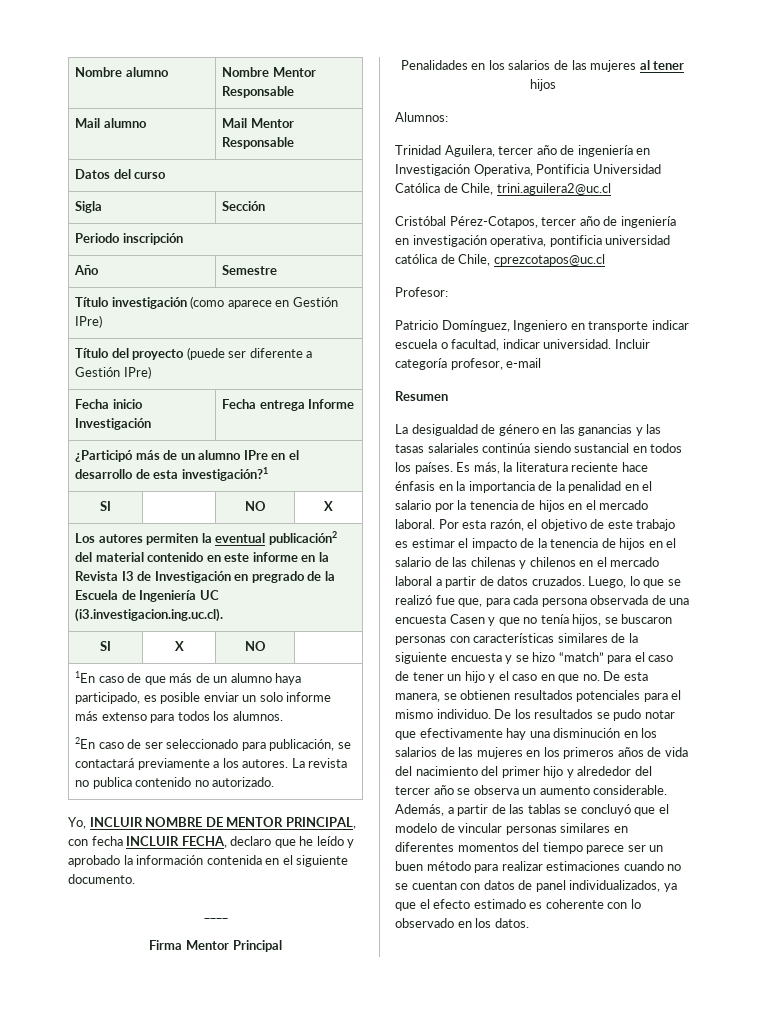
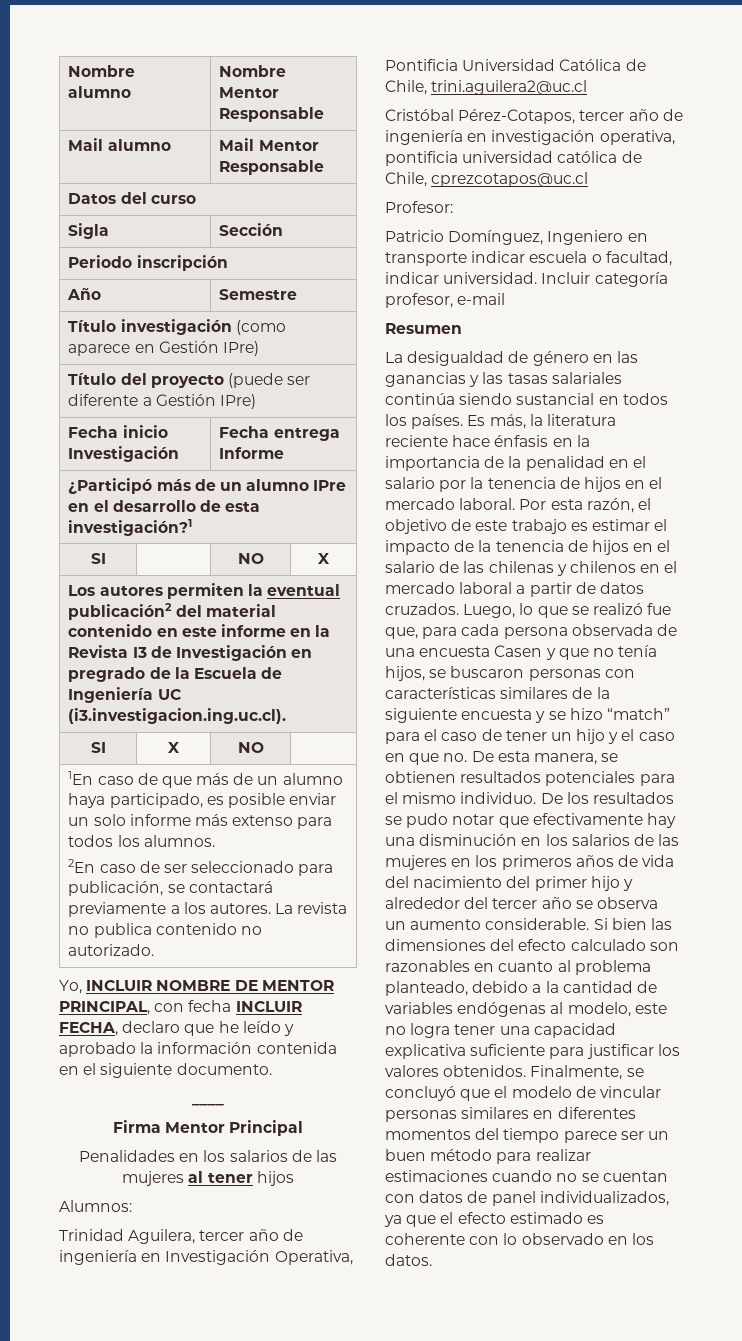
- Además, a partir de las tablas se concluyó que el modelo de vincular personas similares en diferentes momentos del tiempo parece ser un buen método para realizar estimaciones cuando no se cuentan con datos de panel individualizados, ya que el efecto estimado es coherente con lo observado en los datos.
+ Si bien las dimensiones del efecto calculado son razonables en cuanto al problema planteado, debido a la cantidad de variables endógenas al modelo, este no logra tener una capacidad explicativa suficiente para justificar los valores obtenidos. Finalmente, se concluyó que el modelo de vincular personas similares en diferentes momentos del tiempo parece ser un buen método para realizar estimaciones cuando no se cuentan con datos de panel individualizados, ya que el efecto estimado es coherente con lo observado en los datos.

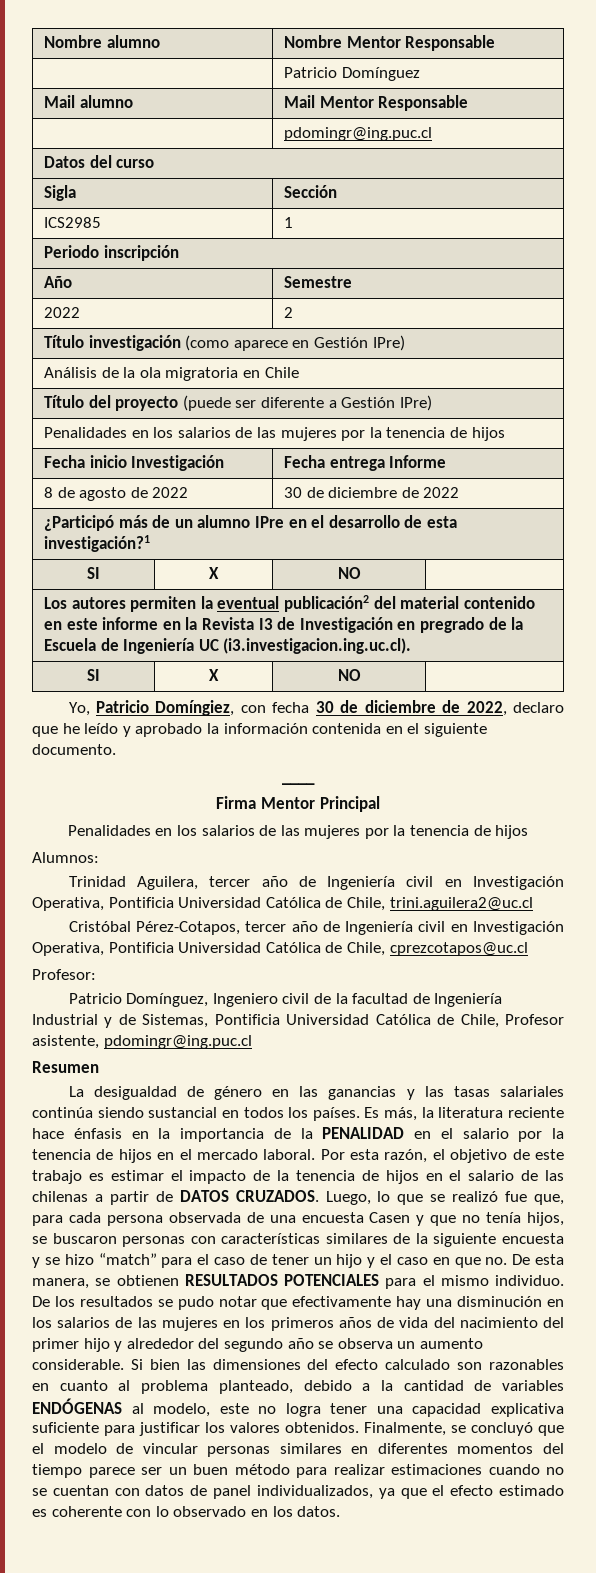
+ | Patricio Domínguez
+ | pdomingr@ing.puc.cl
+ ICS2985 | 1
+ 2022 | 2
+ Análisis de la ola migratoria en Chile
  Título del proyecto (puede ser diferente a Gestión IPre)
+ Penalidades en los salarios de las mujeres por la tenencia de hijos
+ 8 de agosto de 2022 | 30 de diciembre de 2022
  ¿Participó más de un alumno IPre en el desarrollo de esta investigación?1
- SI | | NO | X
+ SI | X | NO |
- 1En caso de que más de un alumno haya participado, es posible enviar un solo informe más extenso para todos los alumnos.
- 2En caso de ser seleccionado para publicación, se contactará previamente a los autores. La revista no publica contenido no autorizado.
- Yo, INCLUIR NOMBRE DE MENTOR PRINCIPAL, con fecha INCLUIR FECHA, declaro que he leído y aprobado la información contenida en el siguiente documento.
+ Yo, Patricio Domíngiez, con fecha 30 de diciembre de 2022, declaro que he leído y aprobado la información contenida en el siguiente documento.
  Firma Mentor Principal
- Penalidades en los salarios de las mujeres al tener hijos
+ Penalidades en los salarios de las mujeres por la tenencia de hijos
- Trinidad Aguilera, tercer año de ingeniería en Investigación Operativa, Pontificia Universidad Católica de Chile, trini.aguilera2@uc.cl
+ Trinidad Aguilera, tercer año de Ingeniería civil en Investigación Operativa, Pontificia Universidad Católica de Chile, trini.aguilera2@uc.cl
- Cristóbal Pérez-Cotapos, tercer año de ingeniería en investigación operativa, pontificia universidad católica de Chile, cprezcotapos@uc.cl
+ Cristóbal Pérez-Cotapos, tercer año de Ingeniería civil en Investigación Operativa, Pontificia Universidad Católica de Chile, cprezcotapos@uc.cl
- Patricio Domínguez, Ingeniero en transporte indicar escuela o facultad, indicar universidad. Incluir categoría profesor, e-mail
+ Patricio Domínguez, Ingeniero civil de la facultad de Ingeniería Industrial y de Sistemas, Pontificia Universidad Católica de Chile, Profesor asistente, pdomingr@ing.puc.cl
- Es más, la literatura reciente hace énfasis en la importancia de la penalidad en el salario por la tenencia de hijos en el mercado laboral.
+ Es más, la literatura reciente hace énfasis en la importancia de la PENALIDAD en el salario por la tenencia de hijos en el mercado laboral.
- Por esta razón, el objetivo de este trabajo es estimar el impacto de la tenencia de hijos en el salario de las chilenas y chilenos en el mercado laboral a partir de datos cruzados.
+ Por esta razón, el objetivo de este trabajo es estimar el impacto de la tenencia de hijos en el salario de las chilenas a partir de DATOS CRUZADOS.
- Luego, lo que se realizó fue que, para cada persona observada de una encuesta Casen y que no tenía hijos, se buscaron personas con características similares de la siguiente encuesta y se hizo “match” para el caso de tener un hijo y el caso en que no. De esta manera, se obtienen resultados potenciales para el mismo individuo.
+ Luego, lo que se realizó fue que, para cada persona observada de una encuesta Casen y que no tenía hijos, se buscaron personas con características similares de la siguiente encuesta y se hizo “match” para el caso de tener un hijo y el caso en que no. De esta manera, se obtienen RESULTADOS POTENCIALES para el mismo individuo.
- De los resultados se pudo notar que efectivamente hay una disminución en los salarios de las mujeres en los primeros años de vida del nacimiento del primer hijo y alrededor del tercer año se observa un aumento considerable.
+ De los resultados se pudo notar que efectivamente hay una disminución en los salarios de las mujeres en los primeros años de vida del nacimiento del primer hijo y alrededor del segundo año se observa un aumento considerable.
- Si bien las dimensiones del efecto calculado son razonables en cuanto al problema planteado, debido a la cantidad de variables endógenas al modelo, este no logra tener una capacidad explicativa suficiente para justificar los valores obtenidos.
+ Si bien las dimensiones del efecto calculado son razonables en cuanto al problema planteado, debido a la cantidad de variables ENDÓGENAS al modelo, este no logra tener una capacidad explicativa suficiente para justificar los valores obtenidos.

